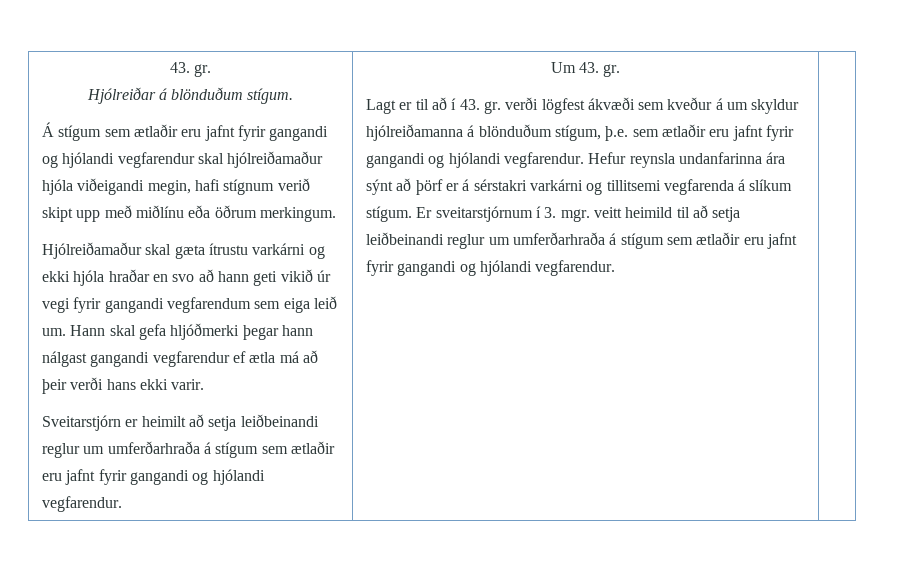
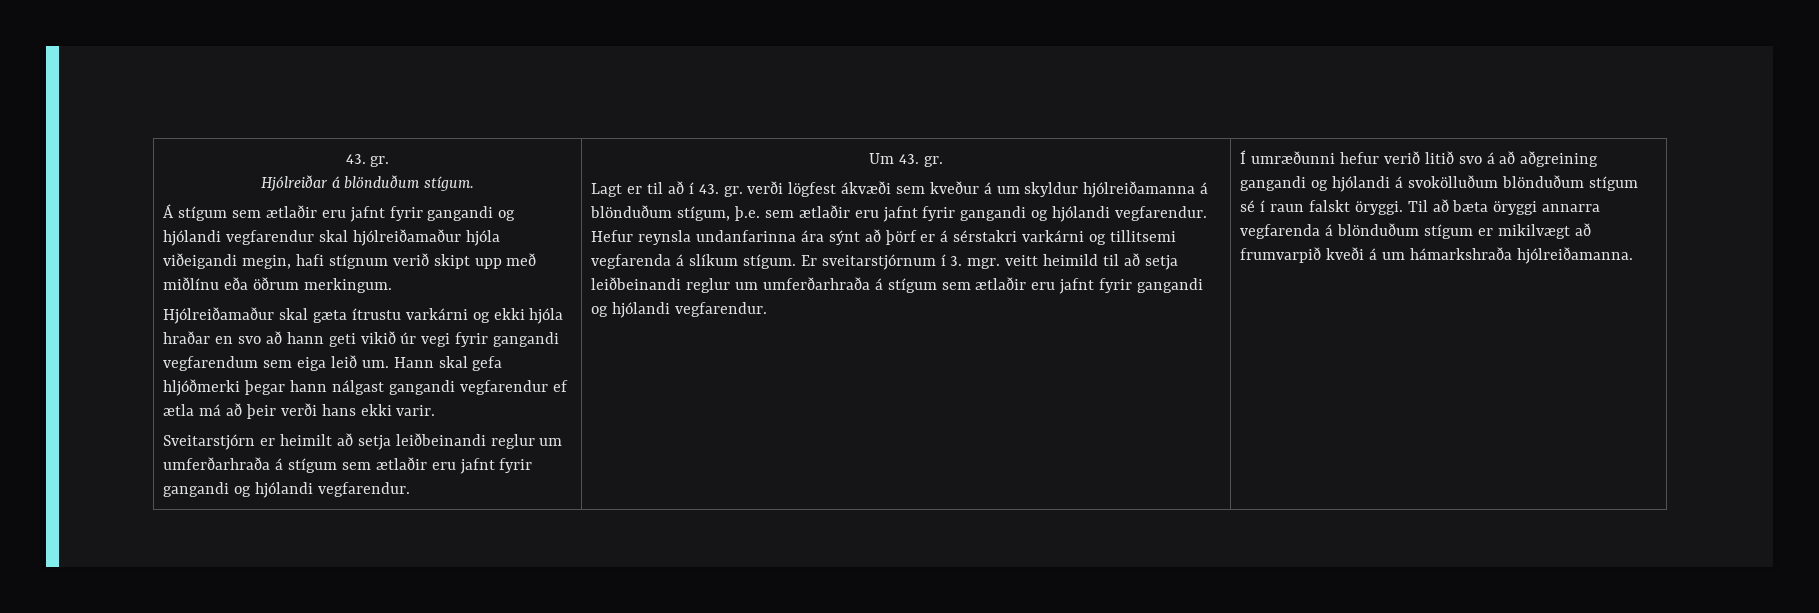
+ Í umræðunni hefur verið litið svo á að aðgreining gangandi og hjólandi á svokölluðum blönduðum stígum sé í raun falskt öryggi. Til að bæta öryggi annarra vegfarenda á blönduðum stígum er mikilvægt að frumvarpið kveði á um hámarkshraða hjólreiðamanna.

